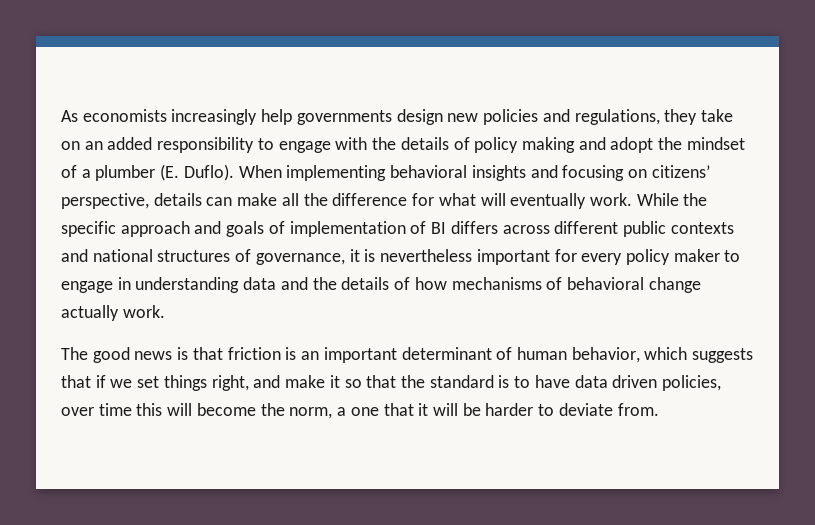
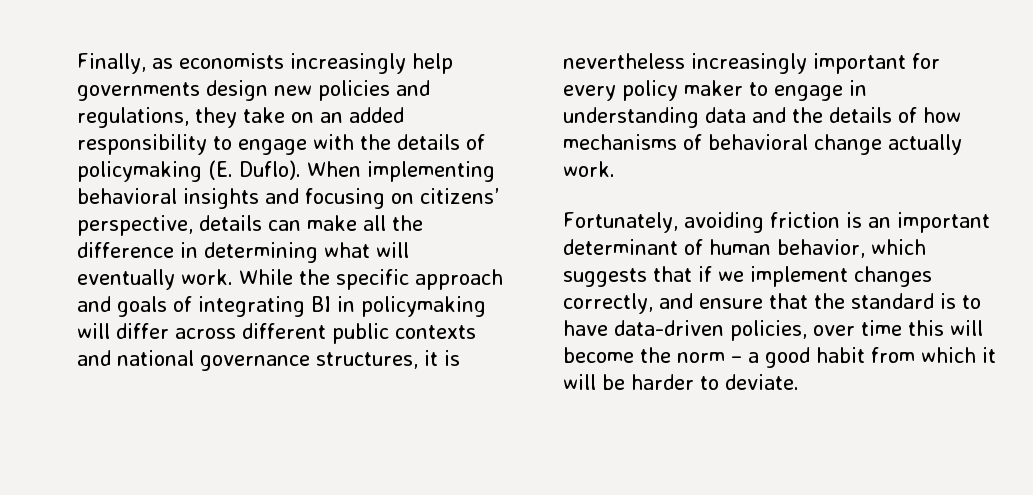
- As economists increasingly help governments design new policies and regulations, they take on an added responsibility to engage with the details of policy making and adopt the mindset of a plumber (E. Duflo).
+ Finally, as economists increasingly help governments design new policies and regulations, they take on an added responsibility to engage with the details of policymaking (E. Duflo).
- When implementing behavioral insights and focusing on citizens’ perspective, details can make all the difference for what will eventually work.
+ When implementing behavioral insights and focusing on citizens’ perspective, details can make all the difference in determining what will eventually work.
- While the specific approach and goals of implementation of BI differs across different public contexts and national structures of governance, it is nevertheless important for every policy maker to engage in understanding data and the details of how mechanisms of behavioral change actually work.
+ While the specific approach and goals of integrating BI in policymaking will differ across different public contexts and national governance structures, it is nevertheless increasingly important for every policy maker to engage in understanding data and the details of how mechanisms of behavioral change actually work.
- The good news is that friction is an important determinant of human behavior, which suggests that if we set things right, and make it so that the standard is to have data driven policies, over time this will become the norm, a one that it will be harder to deviate from.
+ Fortunately, avoiding friction is an important determinant of human behavior, which suggests that if we implement changes correctly, and ensure that the standard is to have data-driven policies, over time this will become the norm – a good habit from which it will be harder to deviate.

